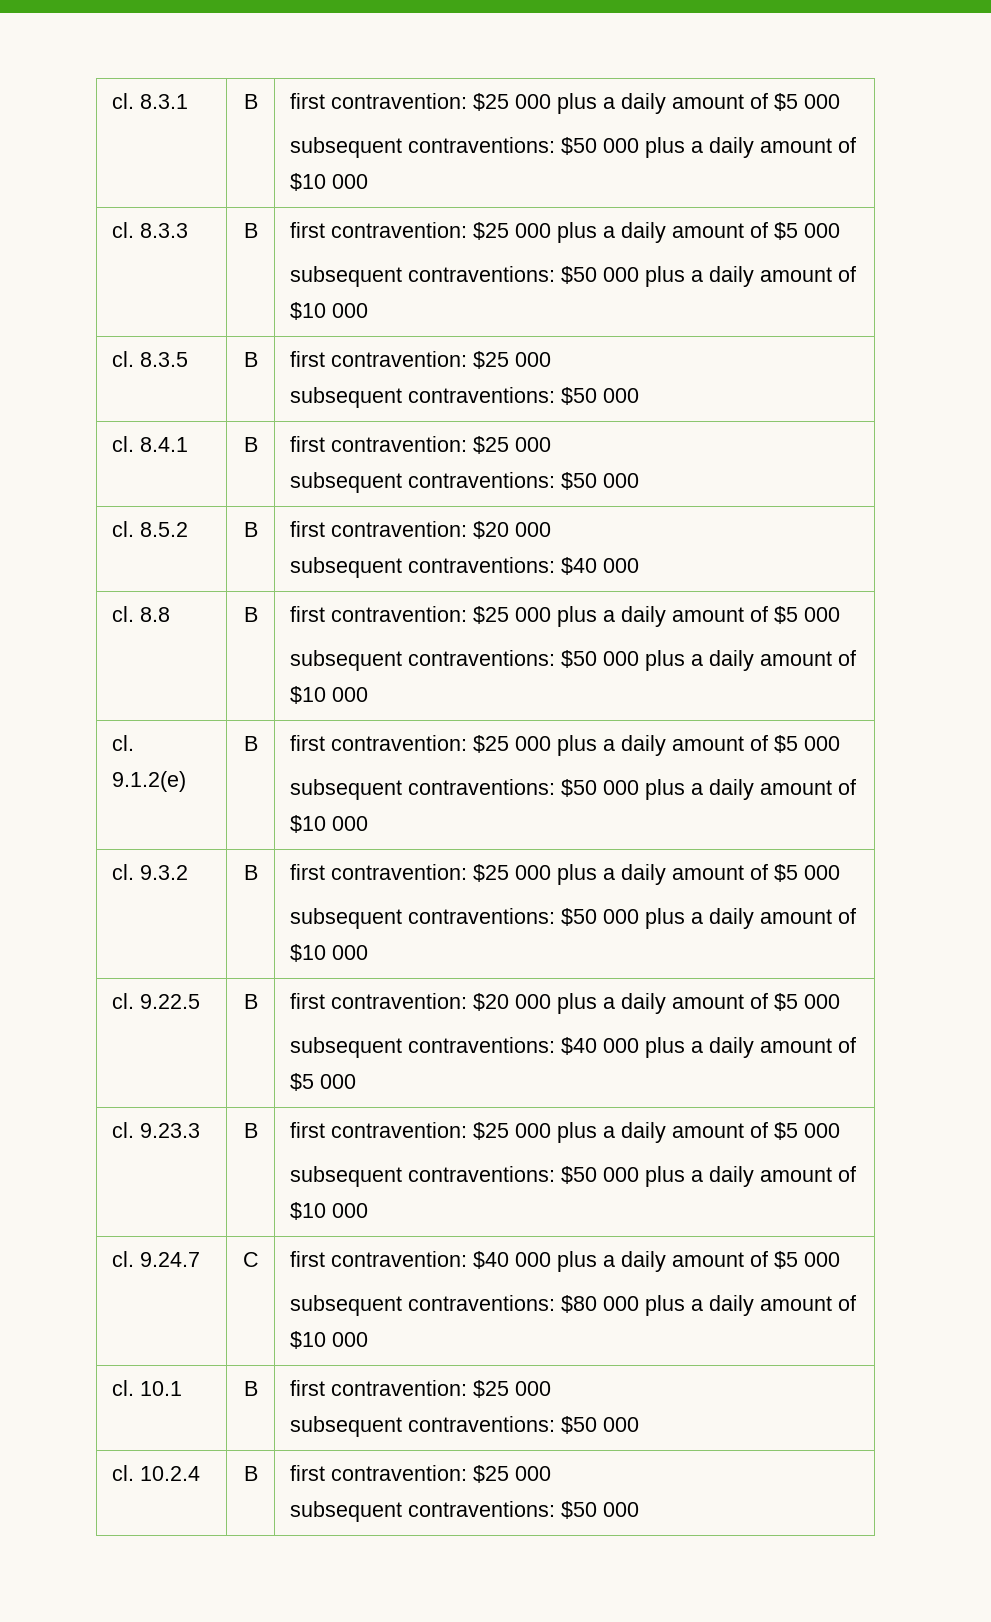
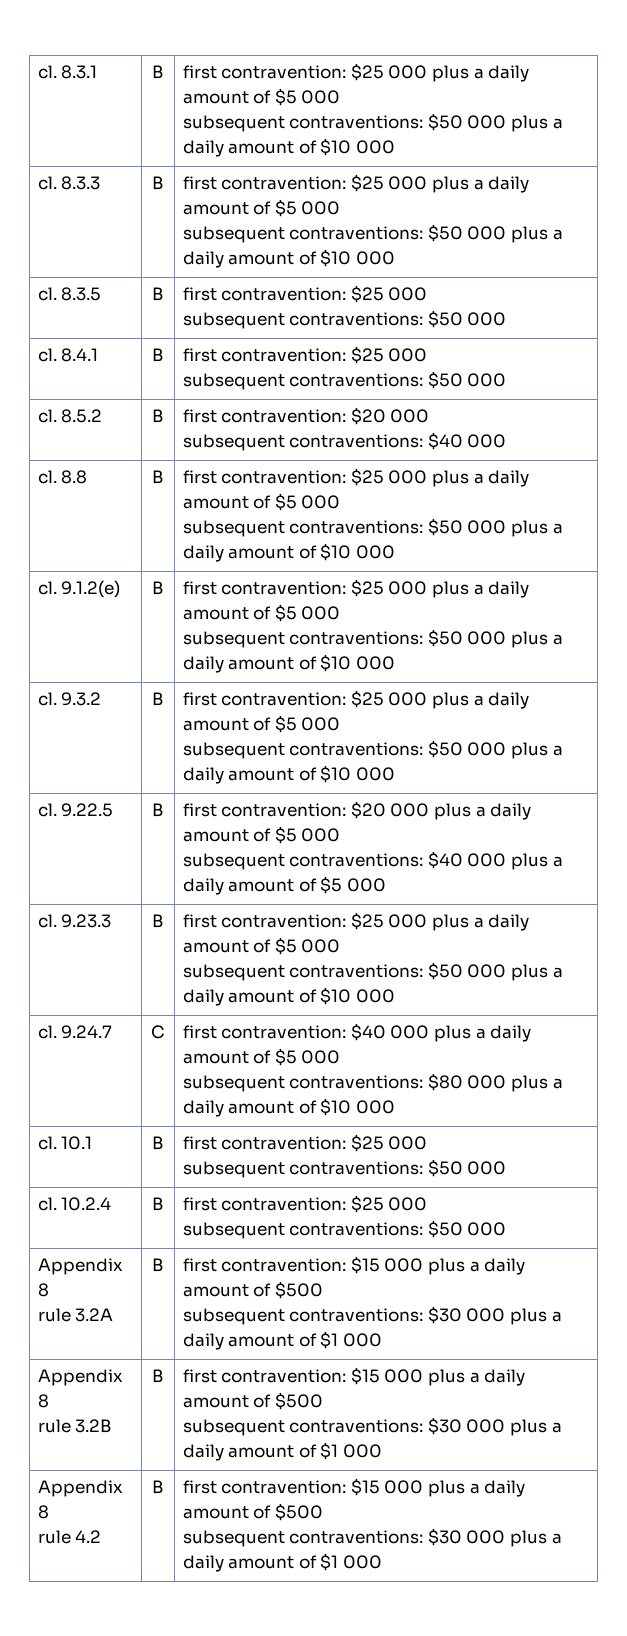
  cl. 10.2.4 | B | first contravention: $25 000
  subsequent contraventions: $50 000
+ Appendix 8
+ rule 3.2A | B | first contravention: $15 000 plus a daily amount of $500
+ subsequent contraventions: $30 000 plus a daily amount of $1 000
+ Appendix 8
+ rule 3.2B | B | first contravention: $15 000 plus a daily amount of $500
+ subsequent contraventions: $30 000 plus a daily amount of $1 000
+ Appendix 8
+ rule 4.2 | B | first contravention: $15 000 plus a daily amount of $500
+ subsequent contraventions: $30 000 plus a daily amount of $1 000

